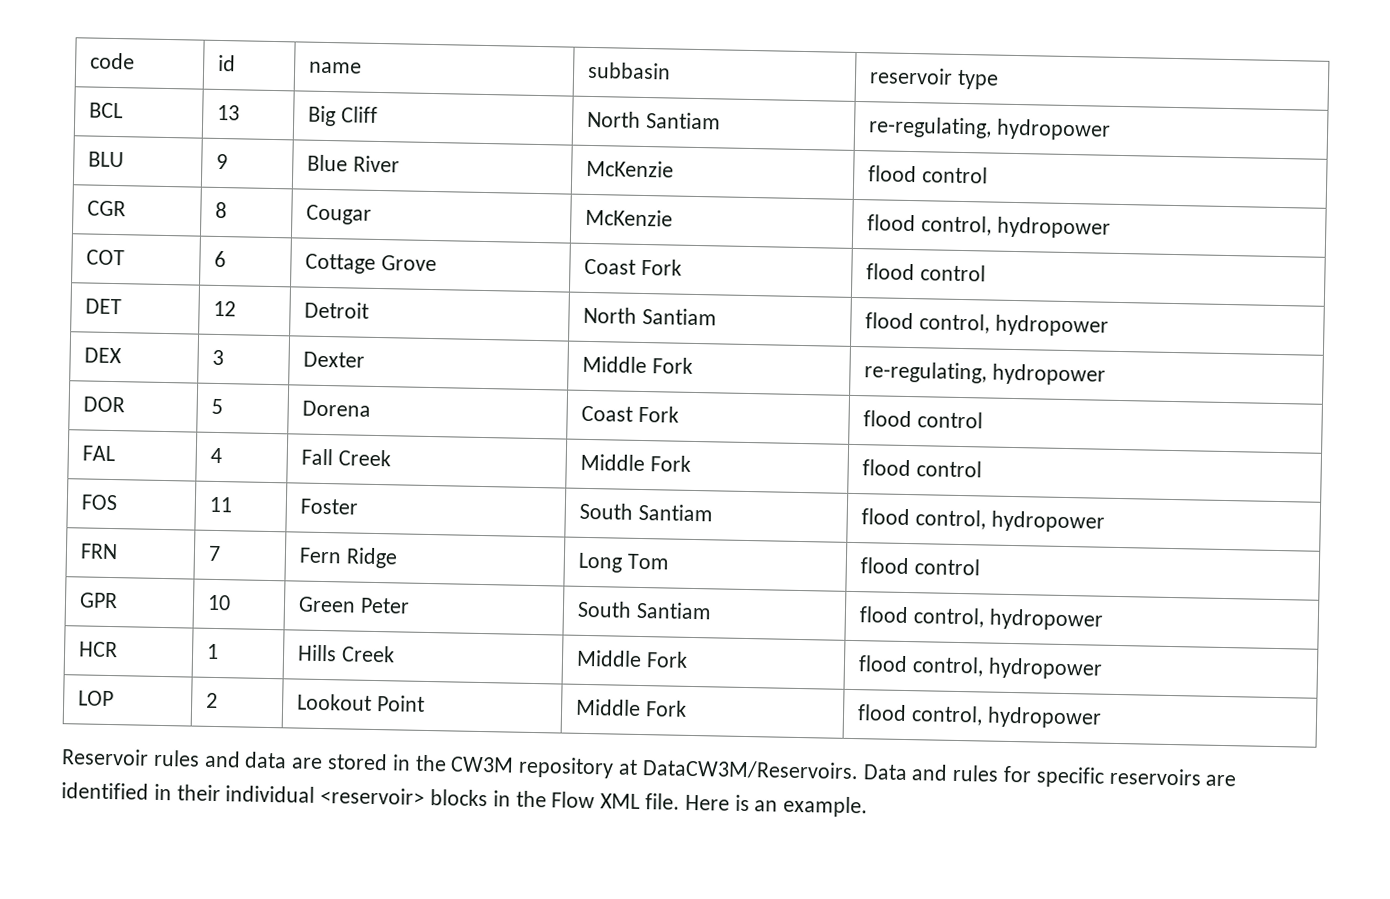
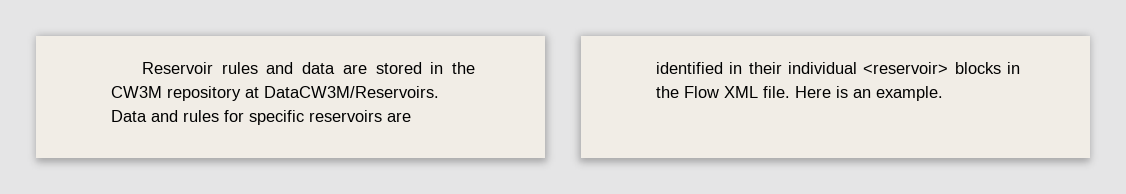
- code | id | name | subbasin | reservoir type
- BCL | 13 | Big Cliff | North Santiam | re-regulating, hydropower
- BLU | 9 | Blue River | McKenzie | flood control
- CGR | 8 | Cougar | McKenzie | flood control, hydropower
- COT | 6 | Cottage Grove | Coast Fork | flood control
- DET | 12 | Detroit | North Santiam | flood control, hydropower
- DEX | 3 | Dexter | Middle Fork | re-regulating, hydropower
- DOR | 5 | Dorena | Coast Fork | flood control
- FAL | 4 | Fall Creek | Middle Fork | flood control
- FOS | 11 | Foster | South Santiam | flood control, hydropower
- FRN | 7 | Fern Ridge | Long Tom | flood control
- GPR | 10 | Green Peter | South Santiam | flood control, hydropower
- HCR | 1 | Hills Creek | Middle Fork | flood control, hydropower
- LOP | 2 | Lookout Point | Middle Fork | flood control, hydropower

